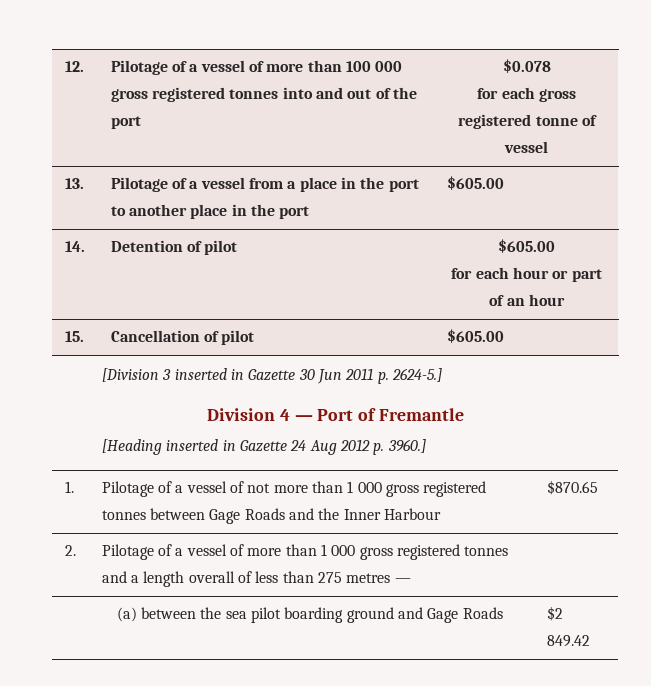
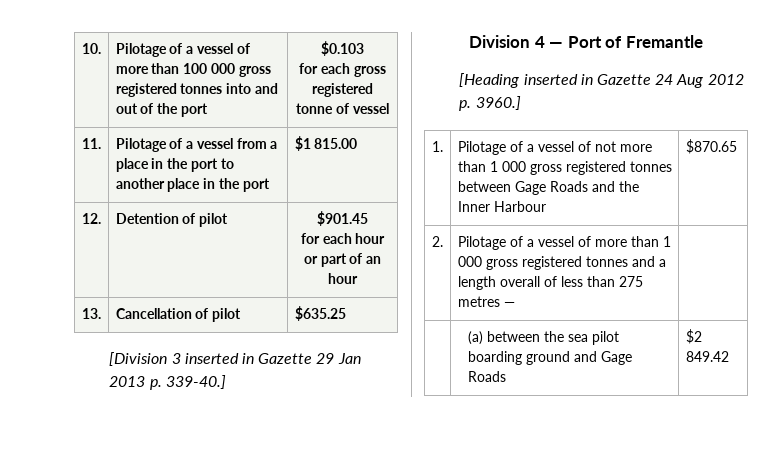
- 12. | Pilotage of a vessel of more than 100 000 gross registered tonnes into and out of the port | $0.078
+ 10. | Pilotage of a vessel of more than 100 000 gross registered tonnes into and out of the port | $0.103
- 13. | Pilotage of a vessel from a place in the port to another place in the port | $605.00
- 14. | Detention of pilot | $605.00
+ 11. | Pilotage of a vessel from a place in the port to another place in the port | $1 815.00
+ 12. | Detention of pilot | $901.45
- 15. | Cancellation of pilot | $605.00
+ 13. | Cancellation of pilot | $635.25
- [Division 3 inserted in Gazette 30 Jun 2011 p. 2624-5.]
+ [Division 3 inserted in Gazette 29 Jan 2013 p. 339-40.]

